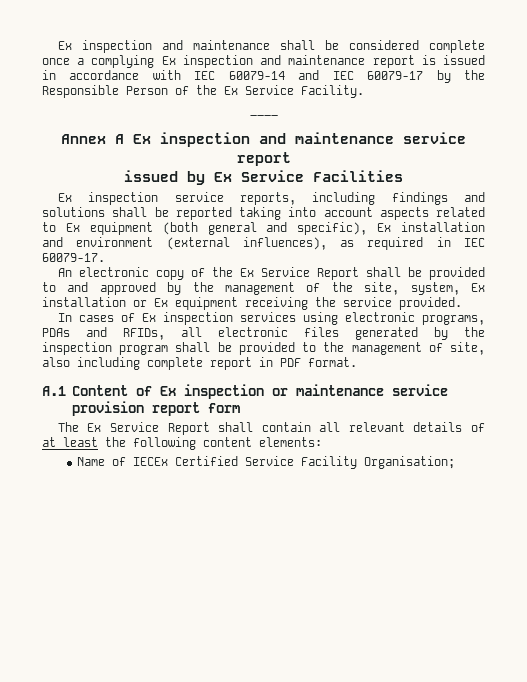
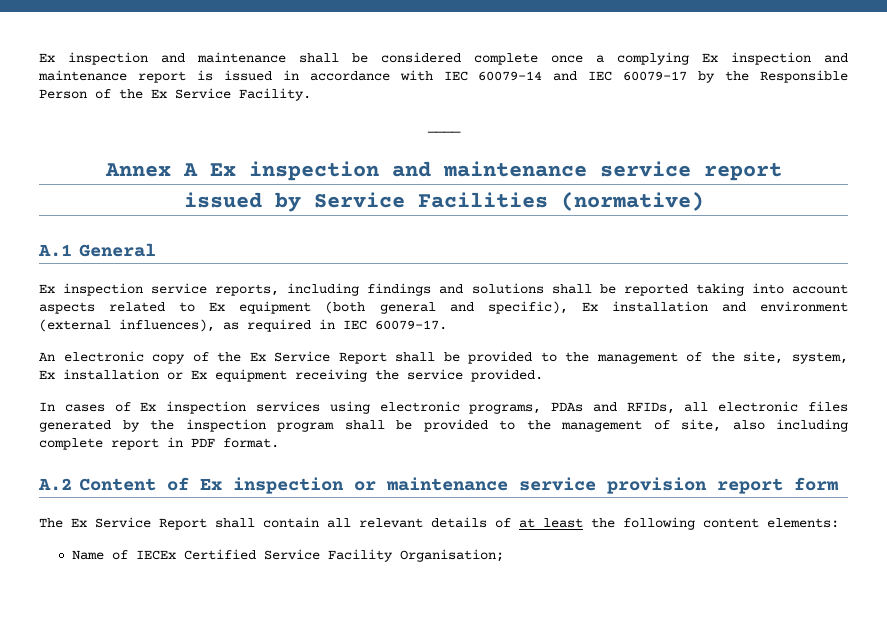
- issued by Ex Service Facilities
+ issued by Service Facilities (normative)
+ A.1 General
- An electronic copy of the Ex Service Report shall be provided to and approved by the management of the site, system, Ex installation or Ex equipment receiving the service provided.
+ An electronic copy of the Ex Service Report shall be provided to the management of the site, system, Ex installation or Ex equipment receiving the service provided.
- A.1 Content of Ex inspection or maintenance service provision report form
+ A.2 Content of Ex inspection or maintenance service provision report form

